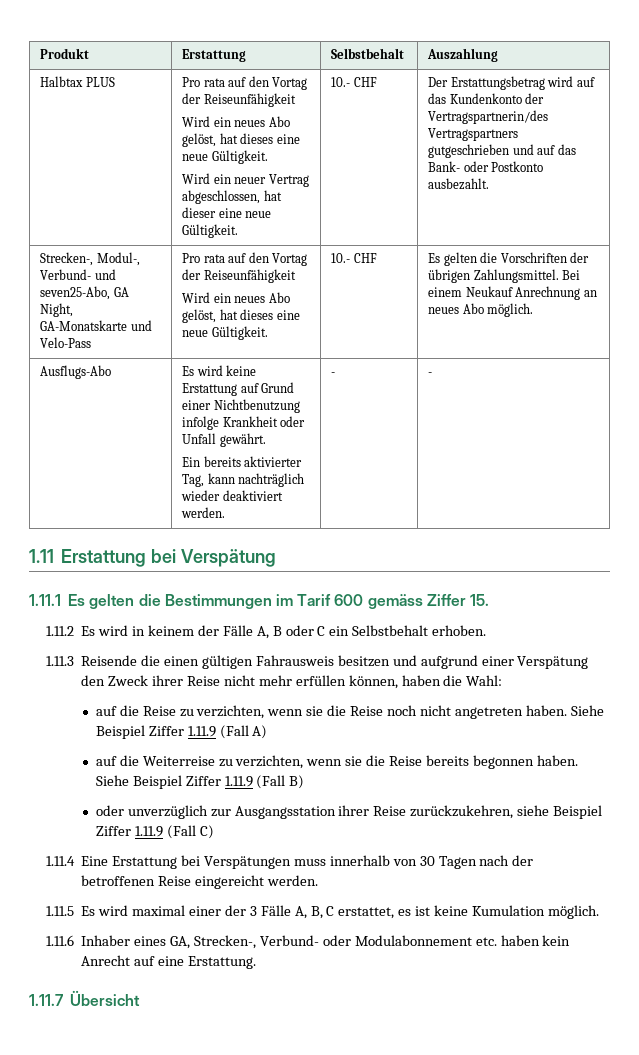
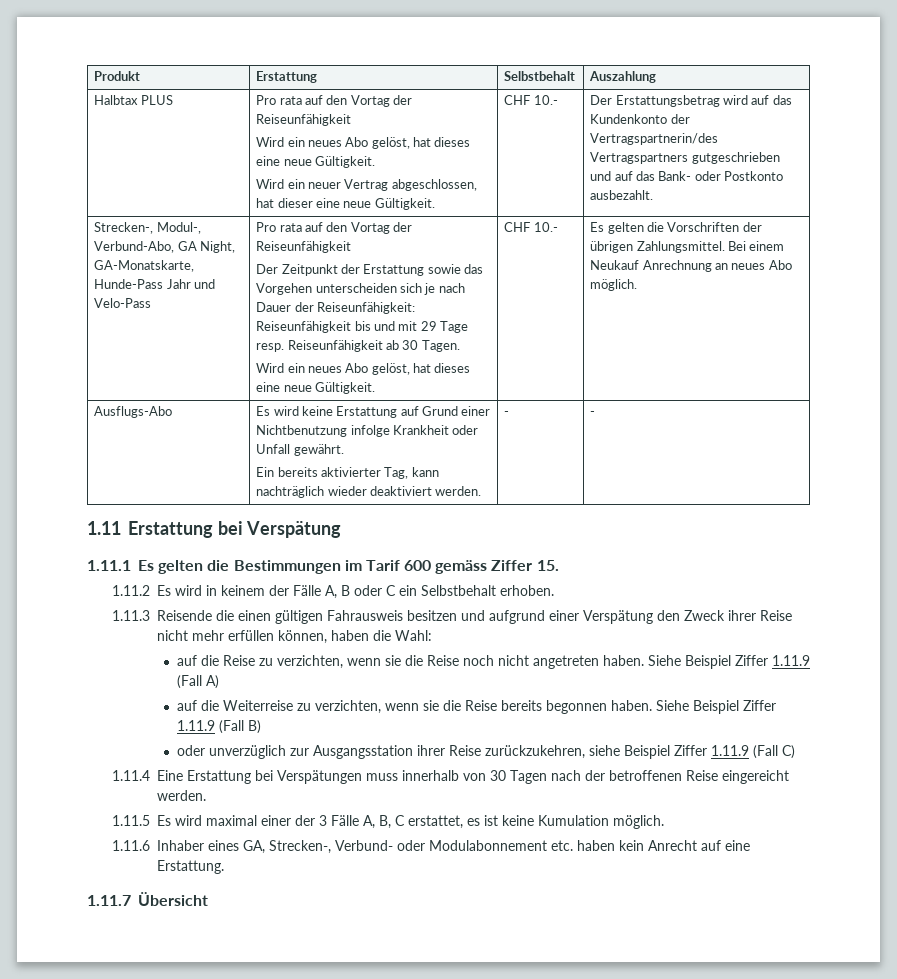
- Wird ein neuer Vertrag abgeschlossen, hat dieser eine neue Gültigkeit. | 10.- CHF
+ Wird ein neuer Vertrag abgeschlossen, hat dieser eine neue Gültigkeit. | CHF 10.-
- Strecken-, Modul-, Verbund- und seven25-Abo, GA Night, GA-Monatskarte und Velo-Pass
+ Strecken-, Modul-, Verbund-Abo, GA Night, GA-Monatskarte, Hunde-Pass Jahr und Velo-Pass
+ Der Zeitpunkt der Erstattung sowie das Vorgehen unterscheiden sich je nach Dauer der Reiseunfähigkeit: Reiseunfähigkeit bis und mit 29 Tage resp. Reiseunfähigkeit ab 30 Tagen.
- Wird ein neues Abo gelöst, hat dieses eine neue Gültigkeit. | 10.- CHF
+ Wird ein neues Abo gelöst, hat dieses eine neue Gültigkeit. | CHF 10.-

